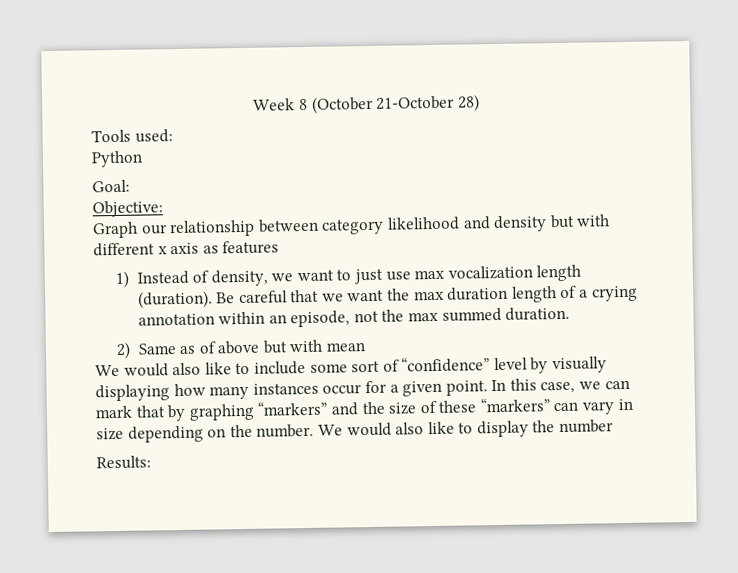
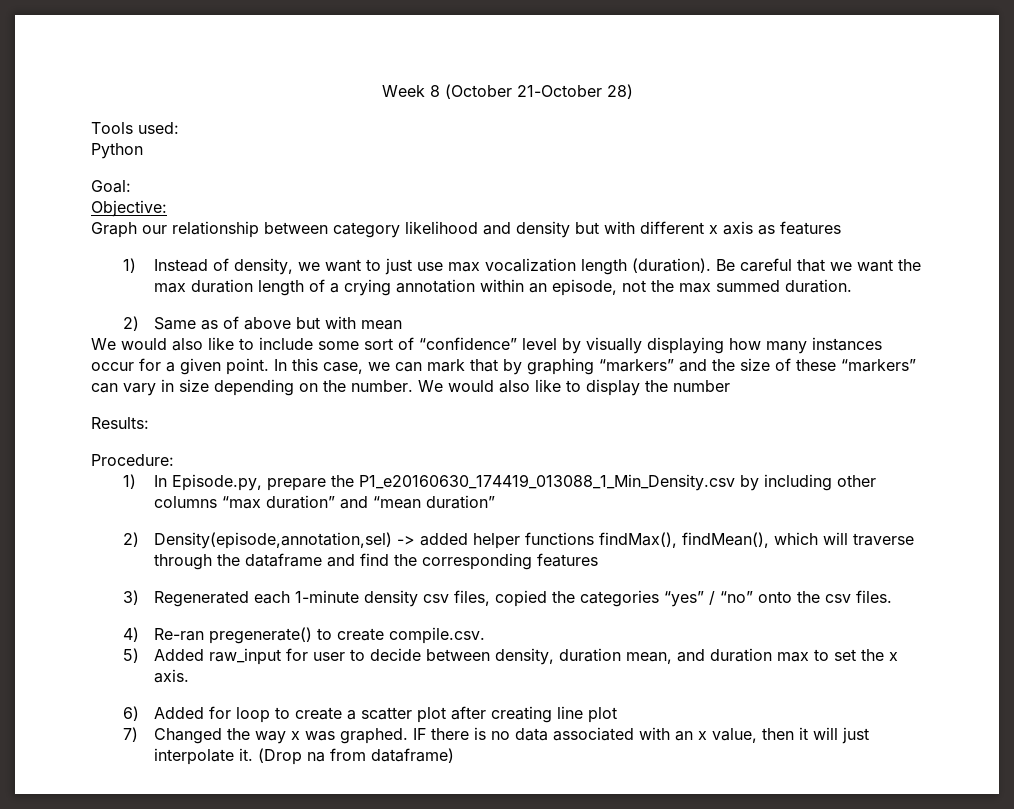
+ Procedure:
+ 1) In Episode.py, prepare the P1_e20160630_174419_013088_1_Min_Density.csv by including other columns “max duration” and “mean duration”
+ 2) Density(episode,annotation,sel) -> added helper functions findMax(), findMean(), which will traverse through the dataframe and find the corresponding features
+ 3) Regenerated each 1-minute density csv files, copied the categories “yes” / “no” onto the csv files.
+ 4) Re-ran pregenerate() to create compile.csv.
+ 5) Added raw_input for user to decide between density, duration mean, and duration max to set the x axis.
+ 6) Added for loop to create a scatter plot after creating line plot
+ 7) Changed the way x was graphed. IF there is no data associated with an x value, then it will just interpolate it. (Drop na from dataframe)

